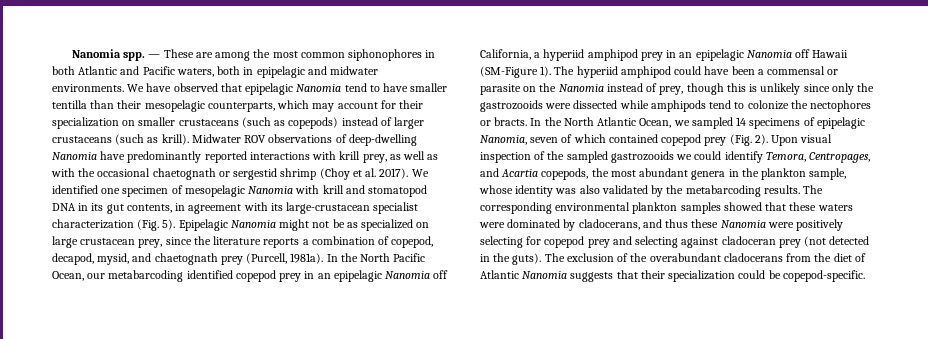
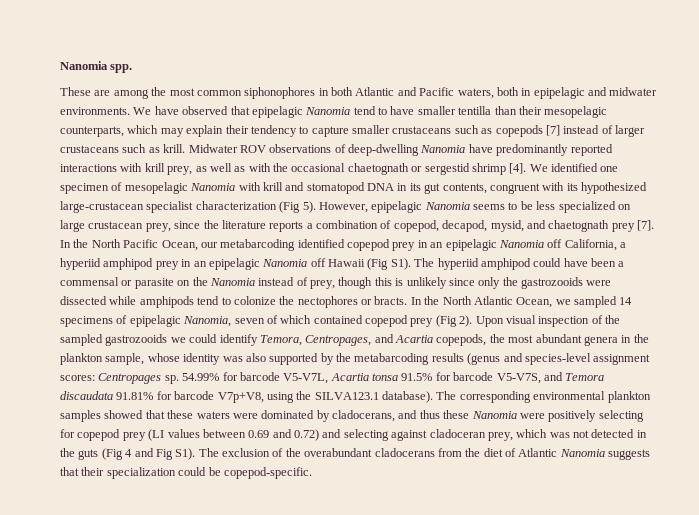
- Nanomia spp. — These are among the most common siphonophores in both Atlantic and Pacific waters, both in epipelagic and midwater environments.
+ Nanomia spp.
+ These are among the most common siphonophores in both Atlantic and Pacific waters, both in epipelagic and midwater environments.
- We have observed that epipelagic Nanomia tend to have smaller tentilla than their mesopelagic counterparts, which may account for their specialization on smaller crustaceans (such as copepods) instead of larger crustaceans (such as krill).
+ We have observed that epipelagic Nanomia tend to have smaller tentilla than their mesopelagic counterparts, which may explain their tendency to capture smaller crustaceans such as copepods [7] instead of larger crustaceans such as krill.
- Midwater ROV observations of deep-dwelling Nanomia have predominantly reported interactions with krill prey, as well as with the occasional chaetognath or sergestid shrimp (Choy et al. 2017).
+ Midwater ROV observations of deep-dwelling Nanomia have predominantly reported interactions with krill prey, as well as with the occasional chaetognath or sergestid shrimp [4].
- We identified one specimen of mesopelagic Nanomia with krill and stomatopod DNA in its gut contents, in agreement with its large-crustacean specialist characterization (Fig. 5). Epipelagic Nanomia might not be as specialized on large crustacean prey, since the literature reports a combination of copepod, decapod, mysid, and chaetognath prey (Purcell, 1981a).
+ We identified one specimen of mesopelagic Nanomia with krill and stomatopod DNA in its gut contents, congruent with its hypothesized large-crustacean specialist characterization (Fig 5). However, epipelagic Nanomia seems to be less specialized on large crustacean prey, since the literature reports a combination of copepod, decapod, mysid, and chaetognath prey [7].
- In the North Pacific Ocean, our metabarcoding identified copepod prey in an epipelagic Nanomia off California, a hyperiid amphipod prey in an epipelagic Nanomia off Hawaii (SM-Figure 1). The hyperiid amphipod could have been a commensal or parasite on the Nanomia instead of prey, though this is unlikely since only the gastrozooids were dissected while amphipods tend to colonize the nectophores or bracts.
+ In the North Pacific Ocean, our metabarcoding identified copepod prey in an epipelagic Nanomia off California, a hyperiid amphipod prey in an epipelagic Nanomia off Hawaii (Fig S1). The hyperiid amphipod could have been a commensal or parasite on the Nanomia instead of prey, though this is unlikely since only the gastrozooids were dissected while amphipods tend to colonize the nectophores or bracts.
- In the North Atlantic Ocean, we sampled 14 specimens of epipelagic Nanomia, seven of which contained copepod prey (Fig. 2).
+ In the North Atlantic Ocean, we sampled 14 specimens of epipelagic Nanomia, seven of which contained copepod prey (Fig 2).
- Upon visual inspection of the sampled gastrozooids we could identify Temora, Centropages, and Acartia copepods, the most abundant genera in the plankton sample, whose identity was also validated by the metabarcoding results.
+ Upon visual inspection of the sampled gastrozooids we could identify Temora, Centropages, and Acartia copepods, the most abundant genera in the plankton sample, whose identity was also supported by the metabarcoding results (genus and species-level assignment scores: Centropages sp. 54.99% for barcode V5-V7L, Acartia tonsa 91.5% for barcode V5-V7S, and Temora discaudata 91.81% for barcode V7p+V8, using the SILVA123.1 database).
- The corresponding environmental plankton samples showed that these waters were dominated by cladocerans, and thus these Nanomia were positively selecting for copepod prey and selecting against cladoceran prey (not detected in the guts). The exclusion of the overabundant cladocerans from the diet of Atlantic Nanomia suggests that their specialization could be copepod-specific.
+ The corresponding environmental plankton samples showed that these waters were dominated by cladocerans, and thus these Nanomia were positively selecting for copepod prey (LI values between 0.69 and 0.72) and selecting against cladoceran prey, which was not detected in the guts (Fig 4 and Fig S1). The exclusion of the overabundant cladocerans from the diet of Atlantic Nanomia suggests that their specialization could be copepod-specific.

